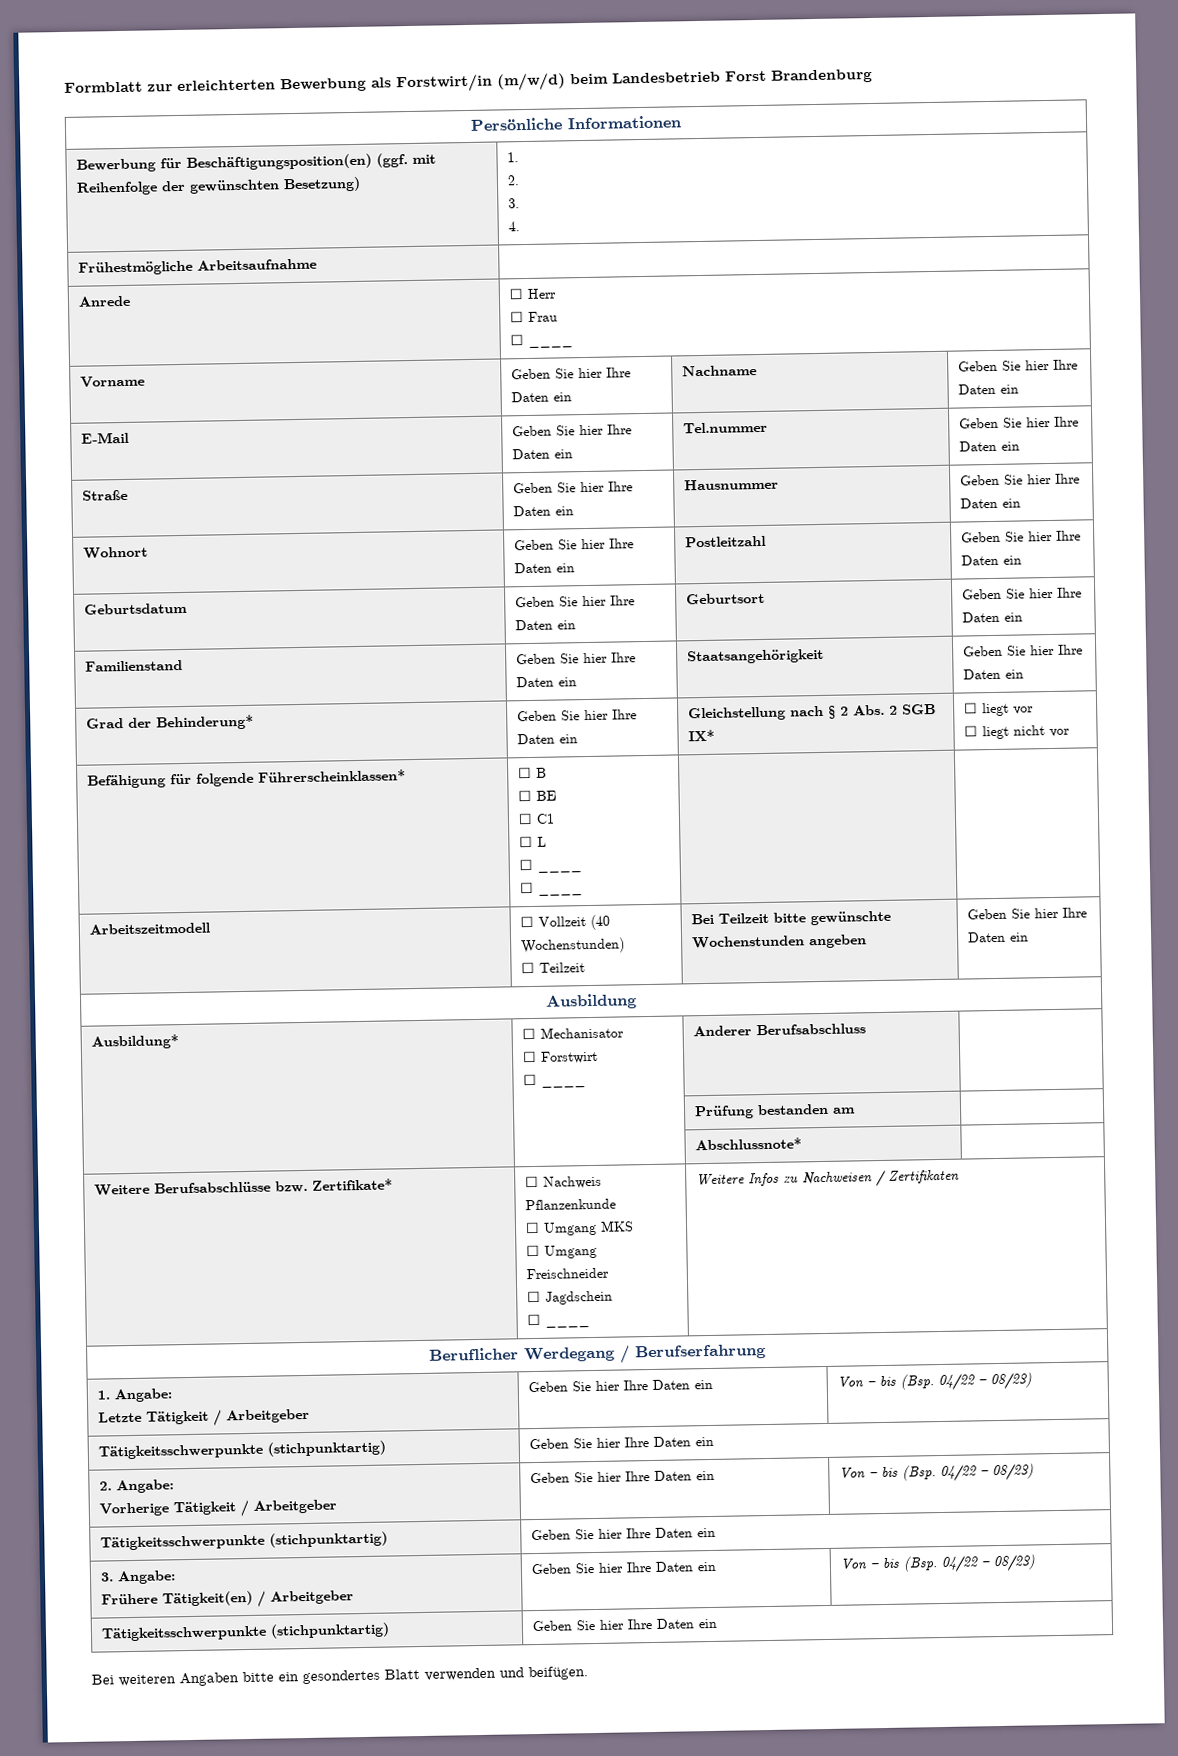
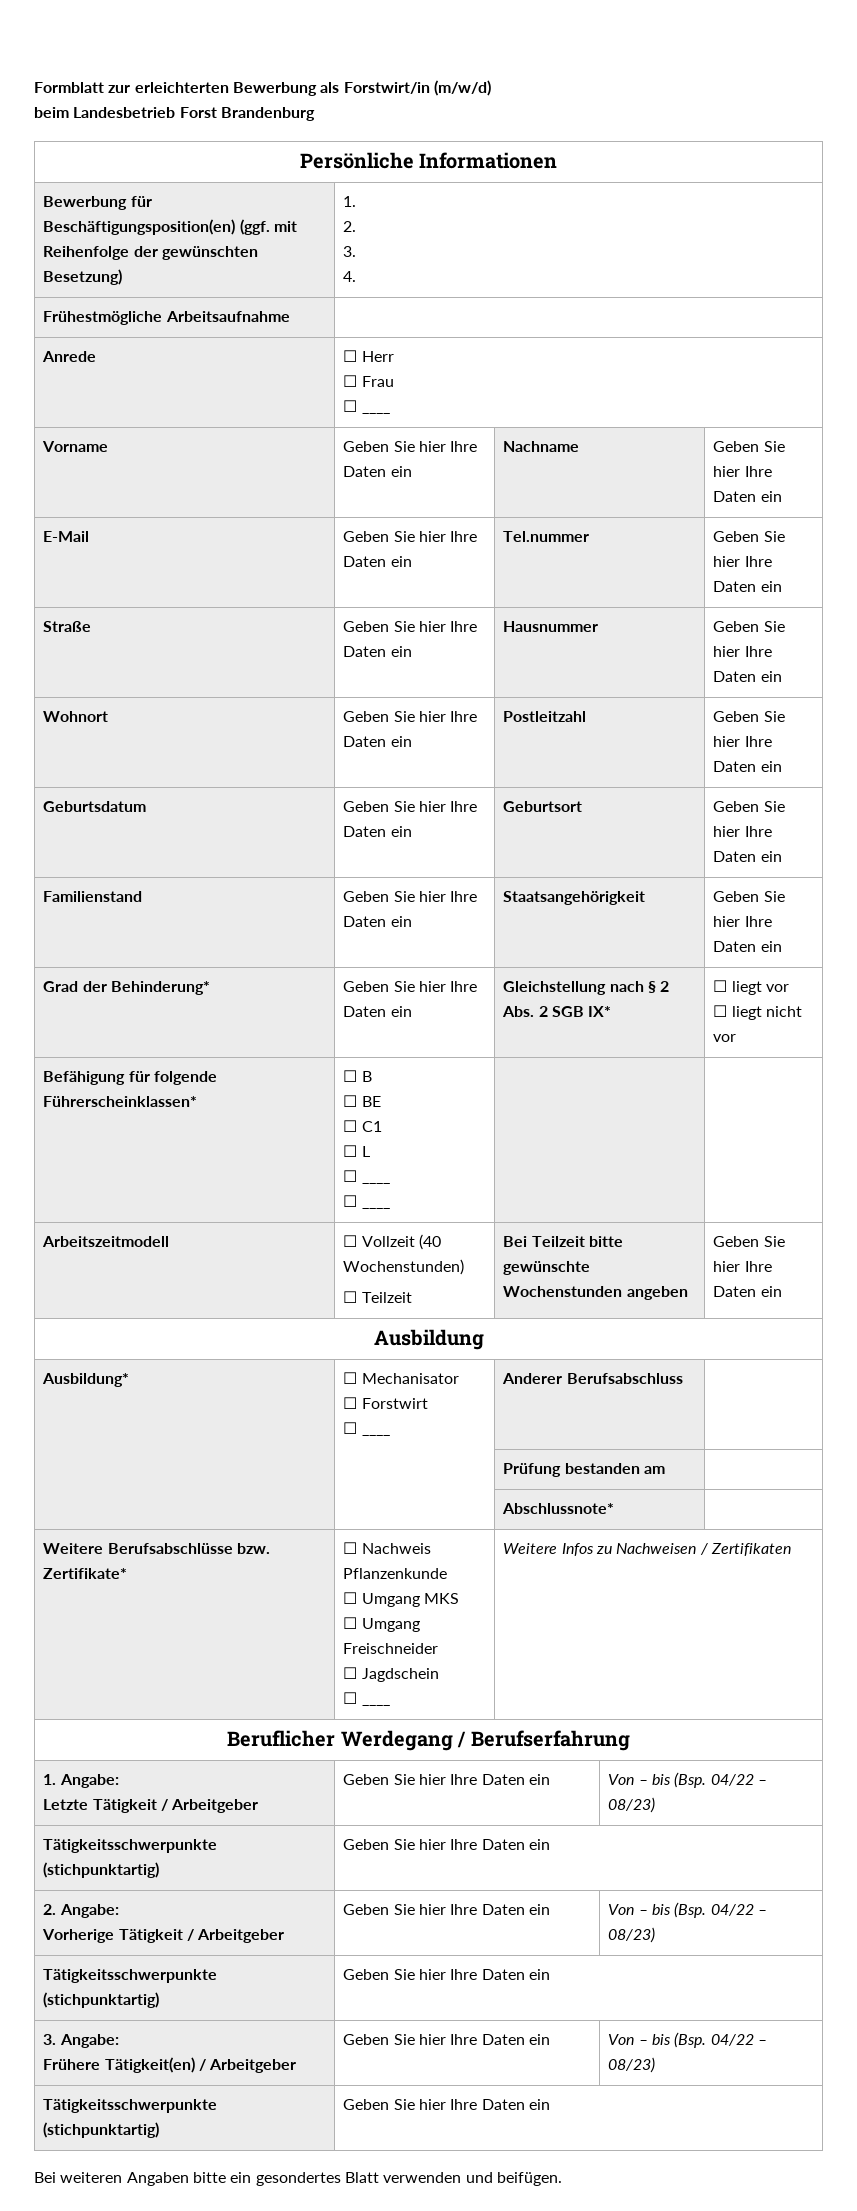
- Formblatt zur erleichterten Bewerbung als Forstwirt/in (m/w/d) beim Landesbetrieb Forst Brandenburg
+ Formblatt zur erleichterten Bewerbung als Forstwirt/in (m/w/d)
+ beim Landesbetrieb Forst Brandenburg

